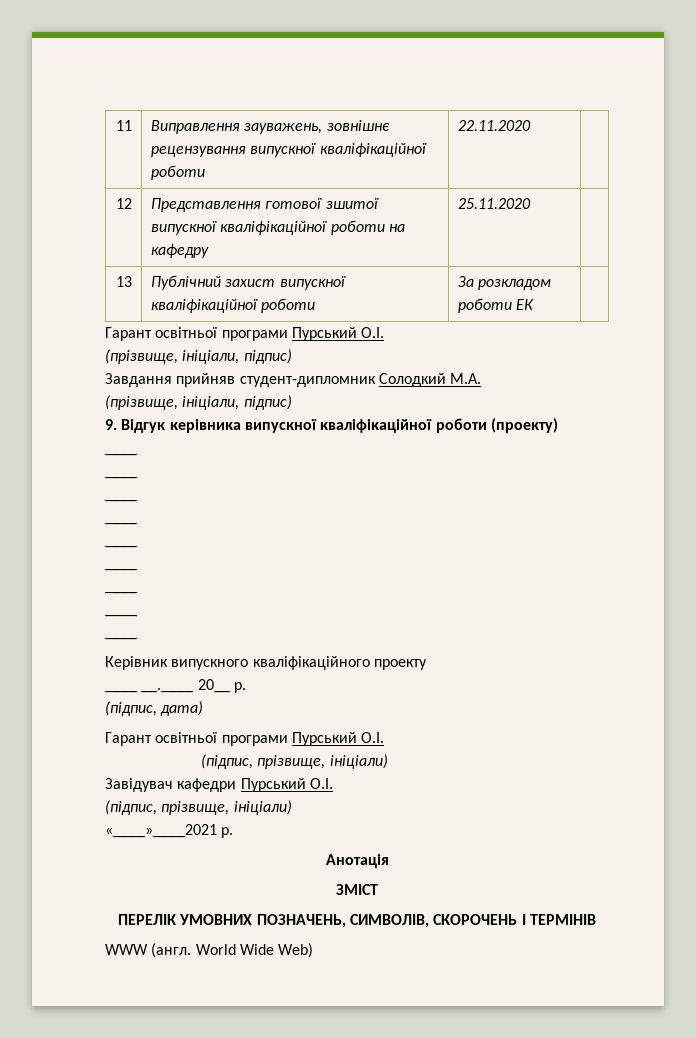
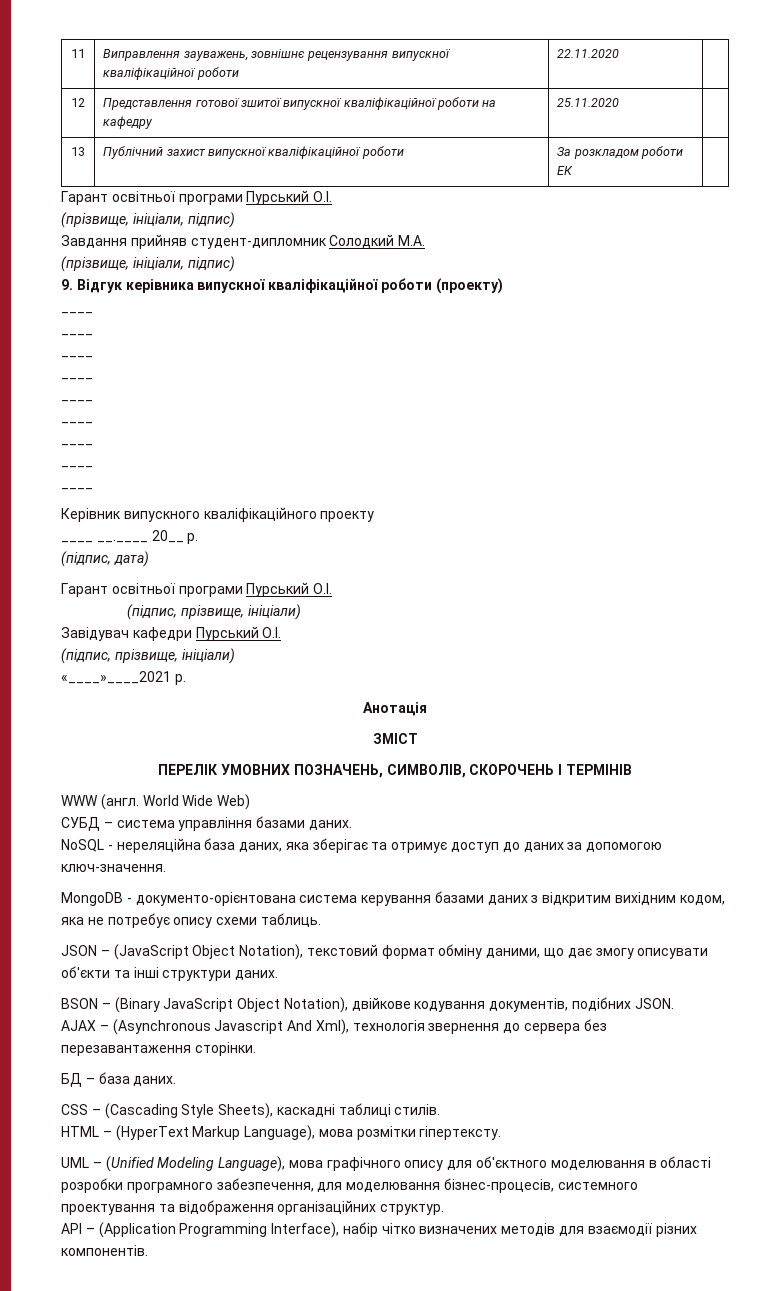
+ СУБД – система управління базами даних.
+ NoSQL - нереляційна база даних, яка зберігає та отримує доступ до даних за допомогою ключ-значення.
+ MongoDB - документо-орієнтована система керування базами даних з відкритим вихідним кодом, яка не потребує опису схеми таблиць.
+ JSON – (JavaScript Object Notation), текстовий формат обміну даними, що дає змогу описувати об'єкти та інші структури даних.
+ BSON – (Binary JavaScript Object Notation), двійкове кодування документів, подібних JSON.
+ AJAX – (Asynchronous Javascript And Xml), технологія звернення до сервера без перезавантаження сторінки.
+ БД – база даних.
+ CSS – (Cascading Style Sheets), каскадні таблиці стилів.
+ HTML – (HyperText Markup Language), мова розмітки гіпертексту.
+ UML – (Unified Modeling Language), мова графічного опису для об'єктного моделювання в області розробки програмного забезпечення, для моделювання бізнес-процесів, системного проектування та відображення організаційних структур.
+ API – (Application Programming Interface), набір чітко визначених методів для взаємодії різних компонентів.

